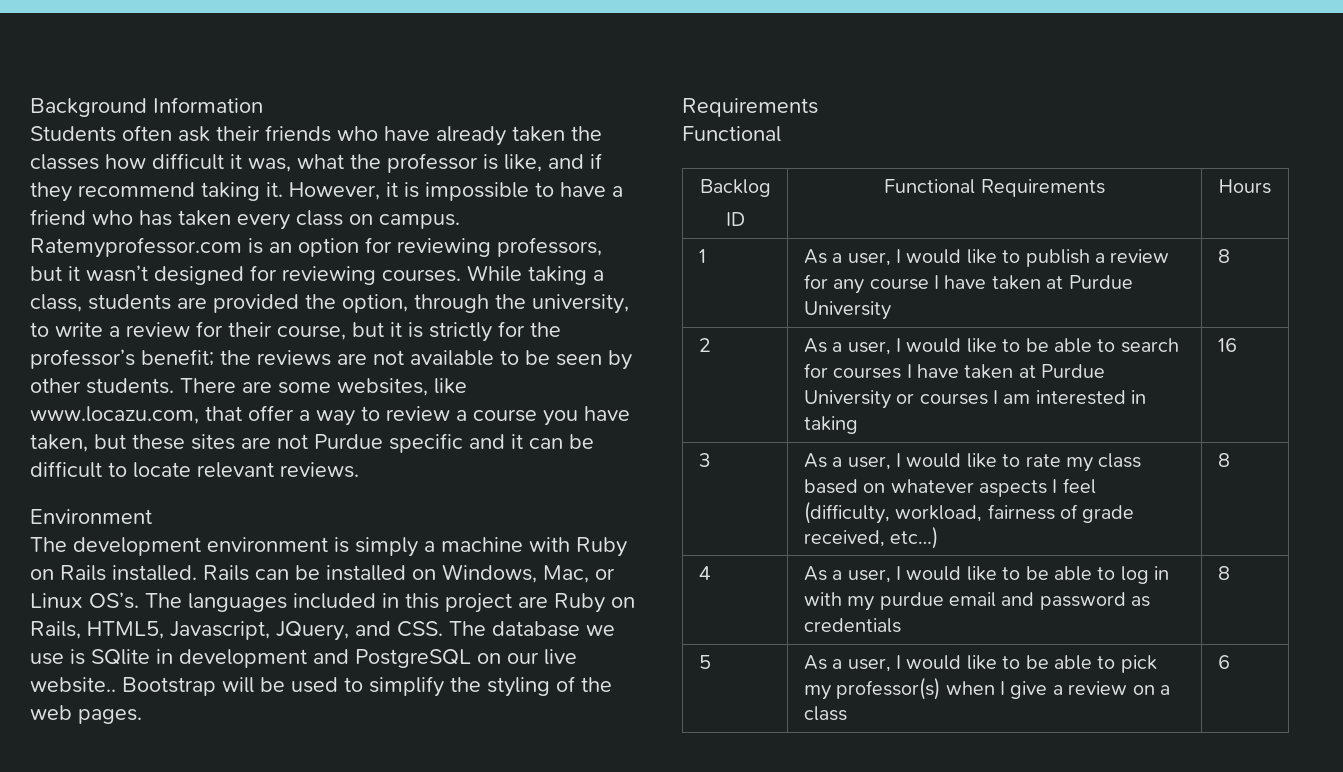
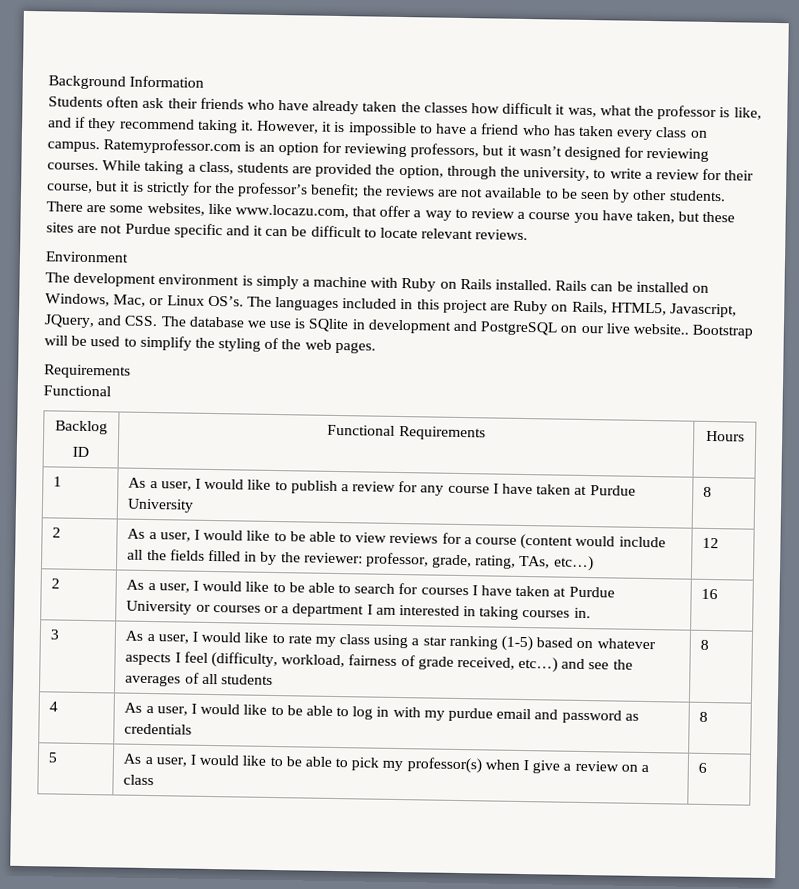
+ 2 | As a user, I would like to be able to view reviews for a course (content would include all the fields filled in by the reviewer: professor, grade, rating, TAs, etc…) | 12
- 2 | As a user, I would like to be able to search for courses I have taken at Purdue University or courses I am interested in taking | 16
+ 2 | As a user, I would like to be able to search for courses I have taken at Purdue University or courses or a department I am interested in taking courses in. | 16
- 3 | As a user, I would like to rate my class based on whatever aspects I feel (difficulty, workload, fairness of grade received, etc…) | 8
+ 3 | As a user, I would like to rate my class using a star ranking (1-5) based on whatever aspects I feel (difficulty, workload, fairness of grade received, etc…) and see the averages of all students | 8

